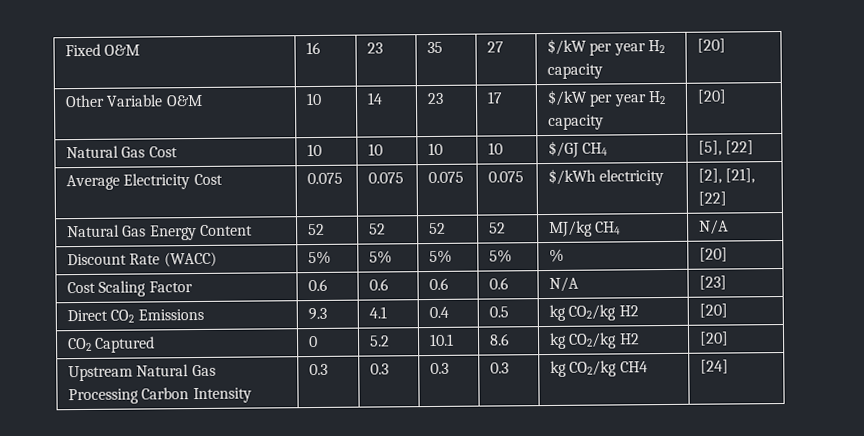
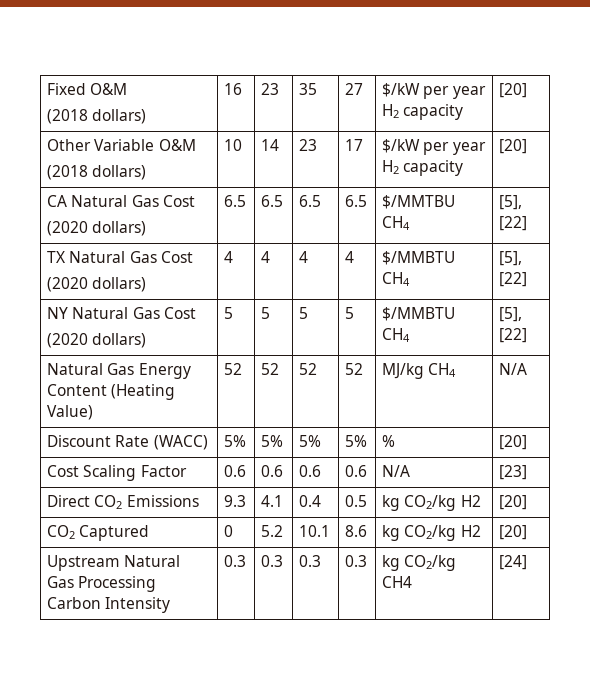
- Fixed O&M | 16 | 23 | 35 | 27 | $/kW per year H2 capacity | [20]
+ Fixed O&M
+ (2018 dollars) | 16 | 23 | 35 | 27 | $/kW per year H2 capacity | [20]
- Other Variable O&M | 10 | 14 | 23 | 17 | $/kW per year H2 capacity | [20]
+ Other Variable O&M
+ (2018 dollars) | 10 | 14 | 23 | 17 | $/kW per year H2 capacity | [20]
- Natural Gas Cost | 10 | 10 | 10 | 10 | $/GJ CH4 | [5], [22]
- Average Electricity Cost | 0.075 | 0.075 | 0.075 | 0.075 | $/kWh electricity | [2], [21], [22]
+ CA Natural Gas Cost
+ (2020 dollars) | 6.5 | 6.5 | 6.5 | 6.5 | $/MMTBU CH4 | [5], [22]
+ TX Natural Gas Cost
+ (2020 dollars) | 4 | 4 | 4 | 4 | $/MMBTU CH4 | [5], [22]
+ NY Natural Gas Cost
+ (2020 dollars) | 5 | 5 | 5 | 5 | $/MMBTU CH4 | [5], [22]
- Natural Gas Energy Content | 52 | 52 | 52 | 52 | MJ/kg CH4 | N/A
+ Natural Gas Energy Content (Heating Value) | 52 | 52 | 52 | 52 | MJ/kg CH4 | N/A

